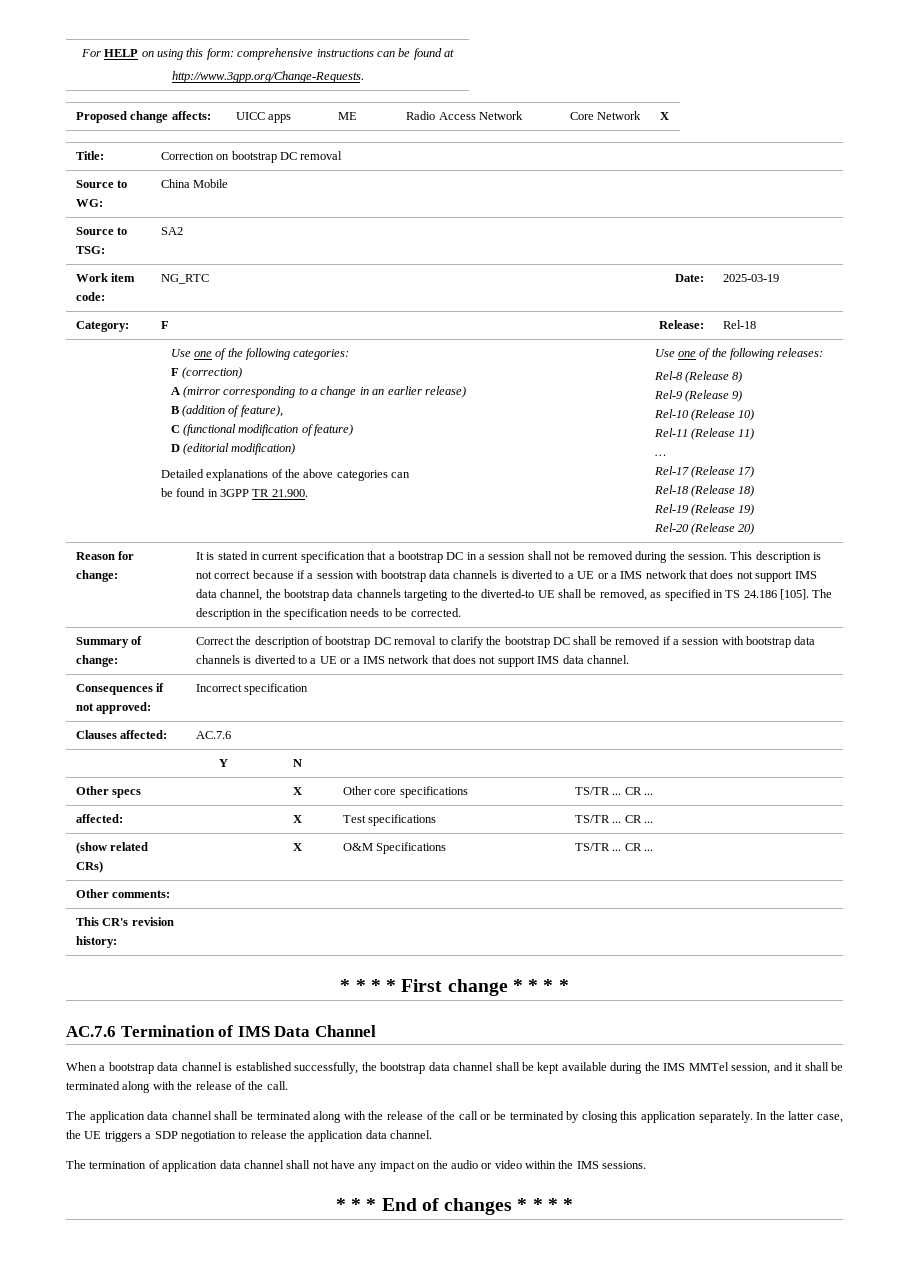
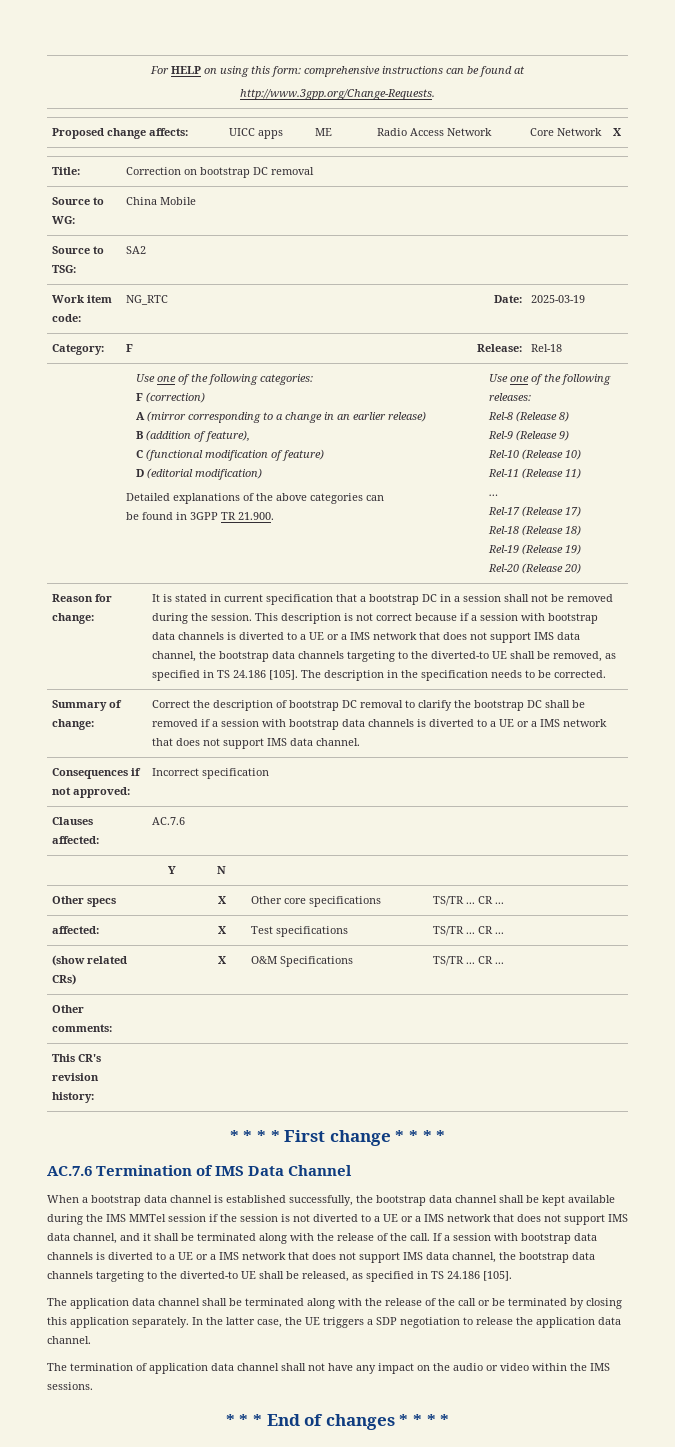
- When a bootstrap data channel is established successfully, the bootstrap data channel shall be kept available during the IMS MMTel session, and it shall be terminated along with the release of the call.
+ When a bootstrap data channel is established successfully, the bootstrap data channel shall be kept available during the IMS MMTel session if the session is not diverted to a UE or a IMS network that does not support IMS data channel, and it shall be terminated along with the release of the call. If a session with bootstrap data channels is diverted to a UE or a IMS network that does not support IMS data channel, the bootstrap data channels targeting to the diverted-to UE shall be released, as specified in TS 24.186 [105].

